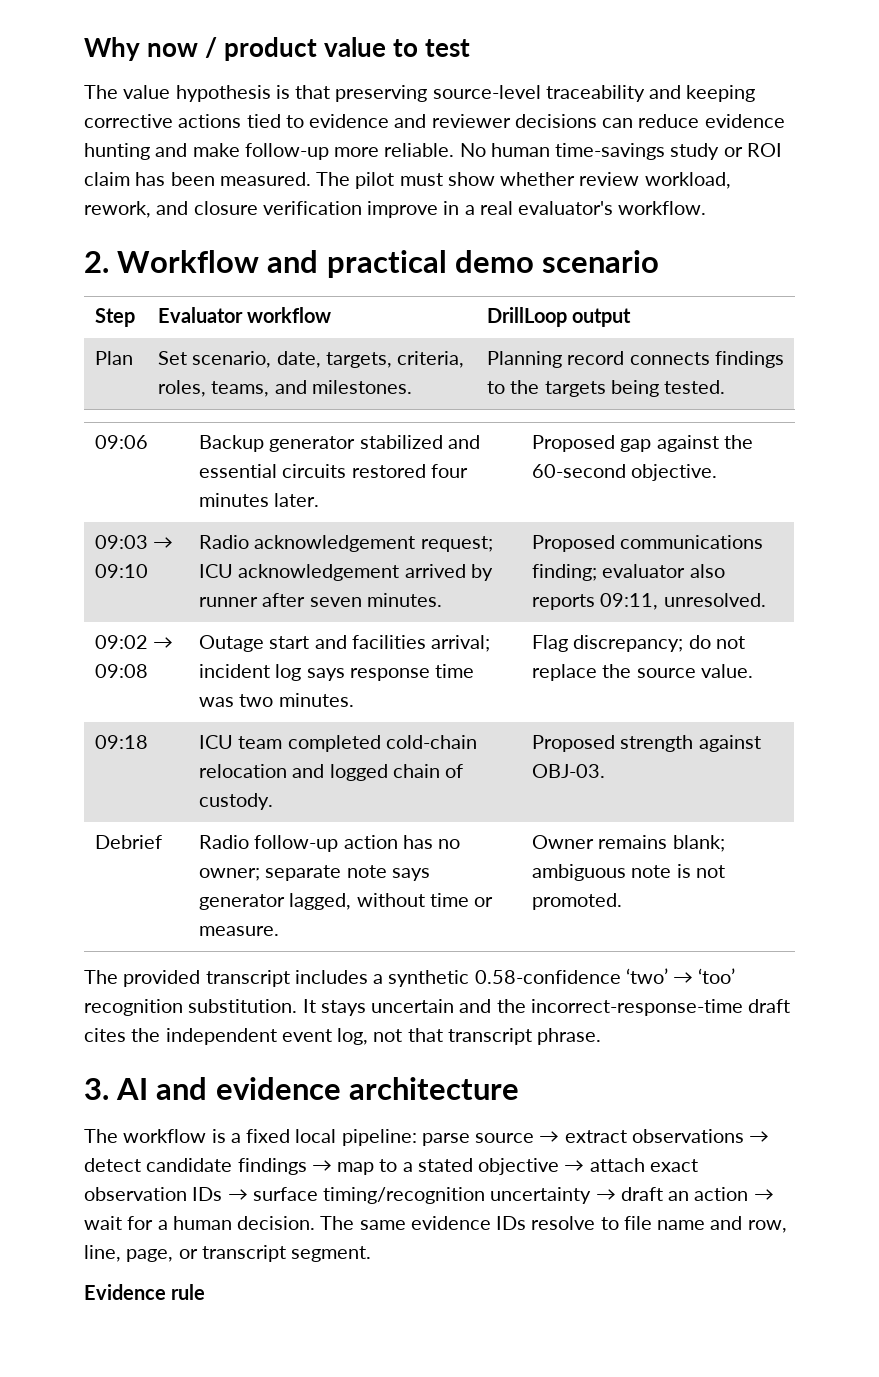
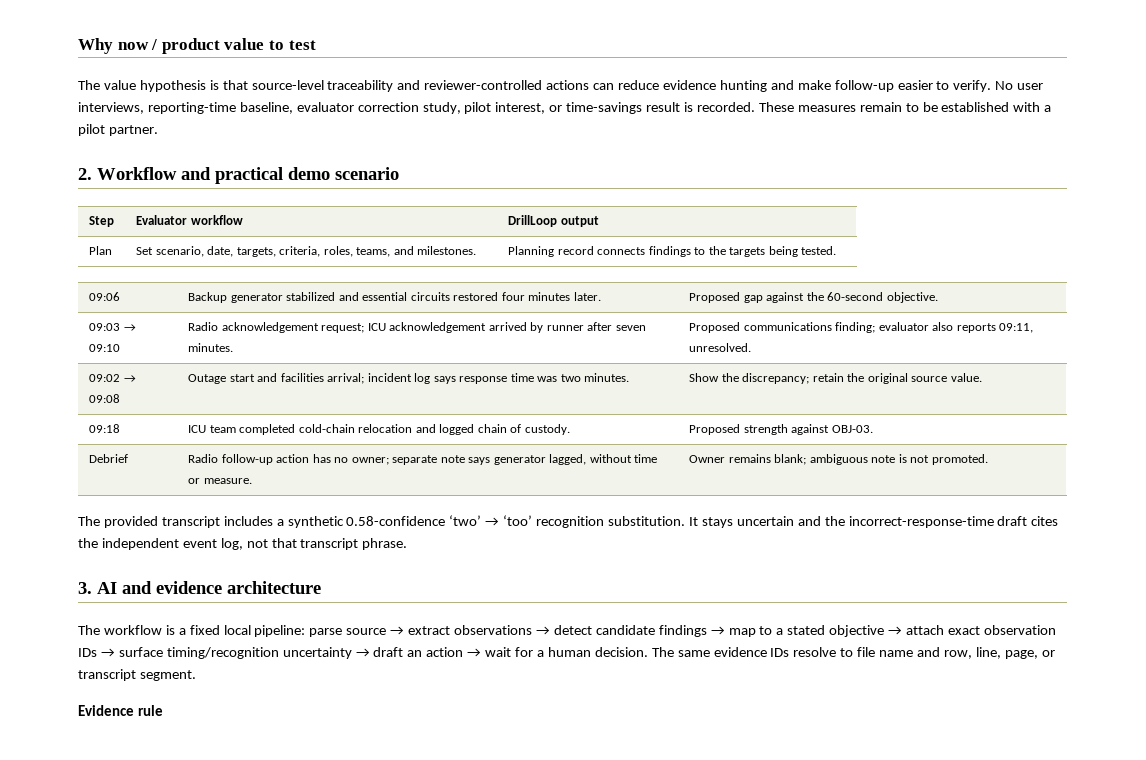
- The value hypothesis is that preserving source-level traceability and keeping corrective actions tied to evidence and reviewer decisions can reduce evidence hunting and make follow-up more reliable. No human time-savings study or ROI claim has been measured. The pilot must show whether review workload, rework, and closure verification improve in a real evaluator's workflow.
+ The value hypothesis is that source-level traceability and reviewer-controlled actions can reduce evidence hunting and make follow-up easier to verify. No user interviews, reporting-time baseline, evaluator correction study, pilot interest, or time-savings result is recorded. These measures remain to be established with a pilot partner.
- 09:02 → 09:08 | Outage start and facilities arrival; incident log says response time was two minutes. | Flag discrepancy; do not replace the source value.
+ 09:02 → 09:08 | Outage start and facilities arrival; incident log says response time was two minutes. | Show the discrepancy; retain the original source value.

